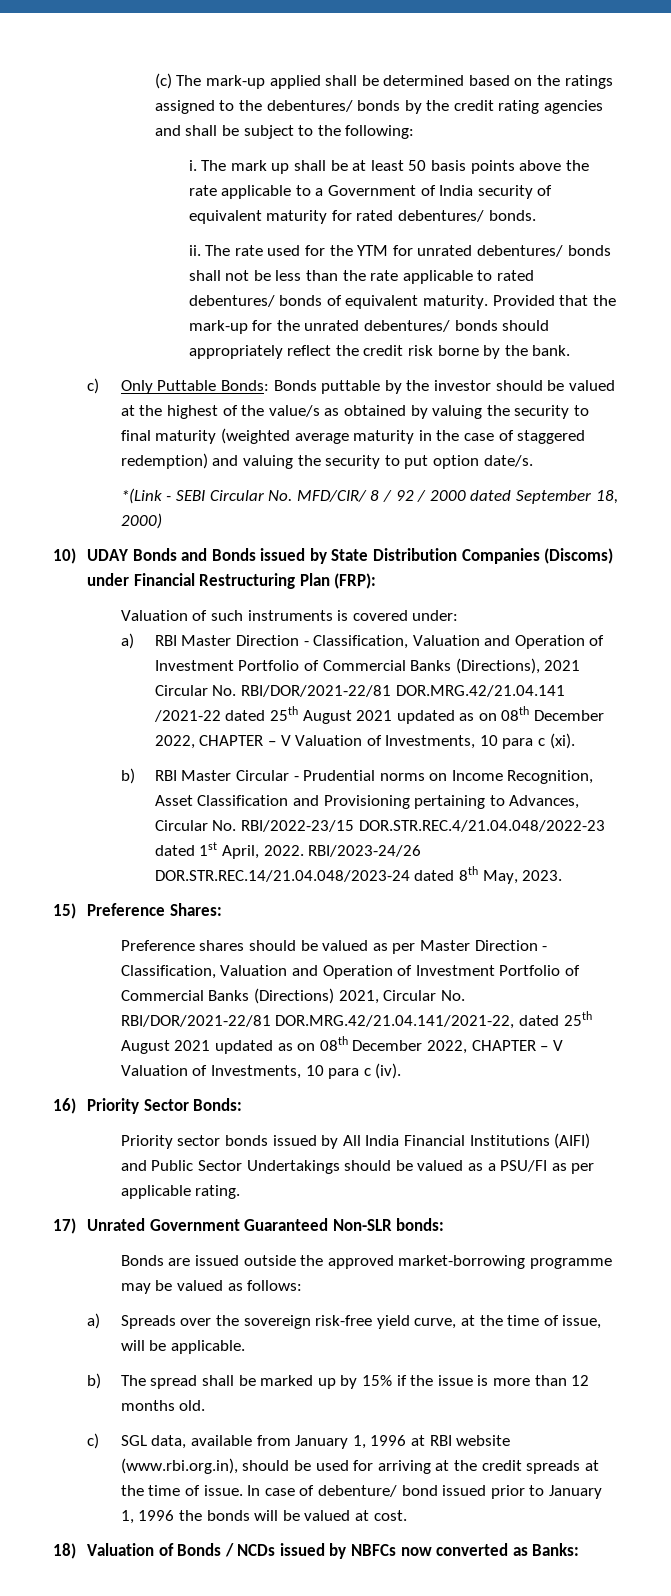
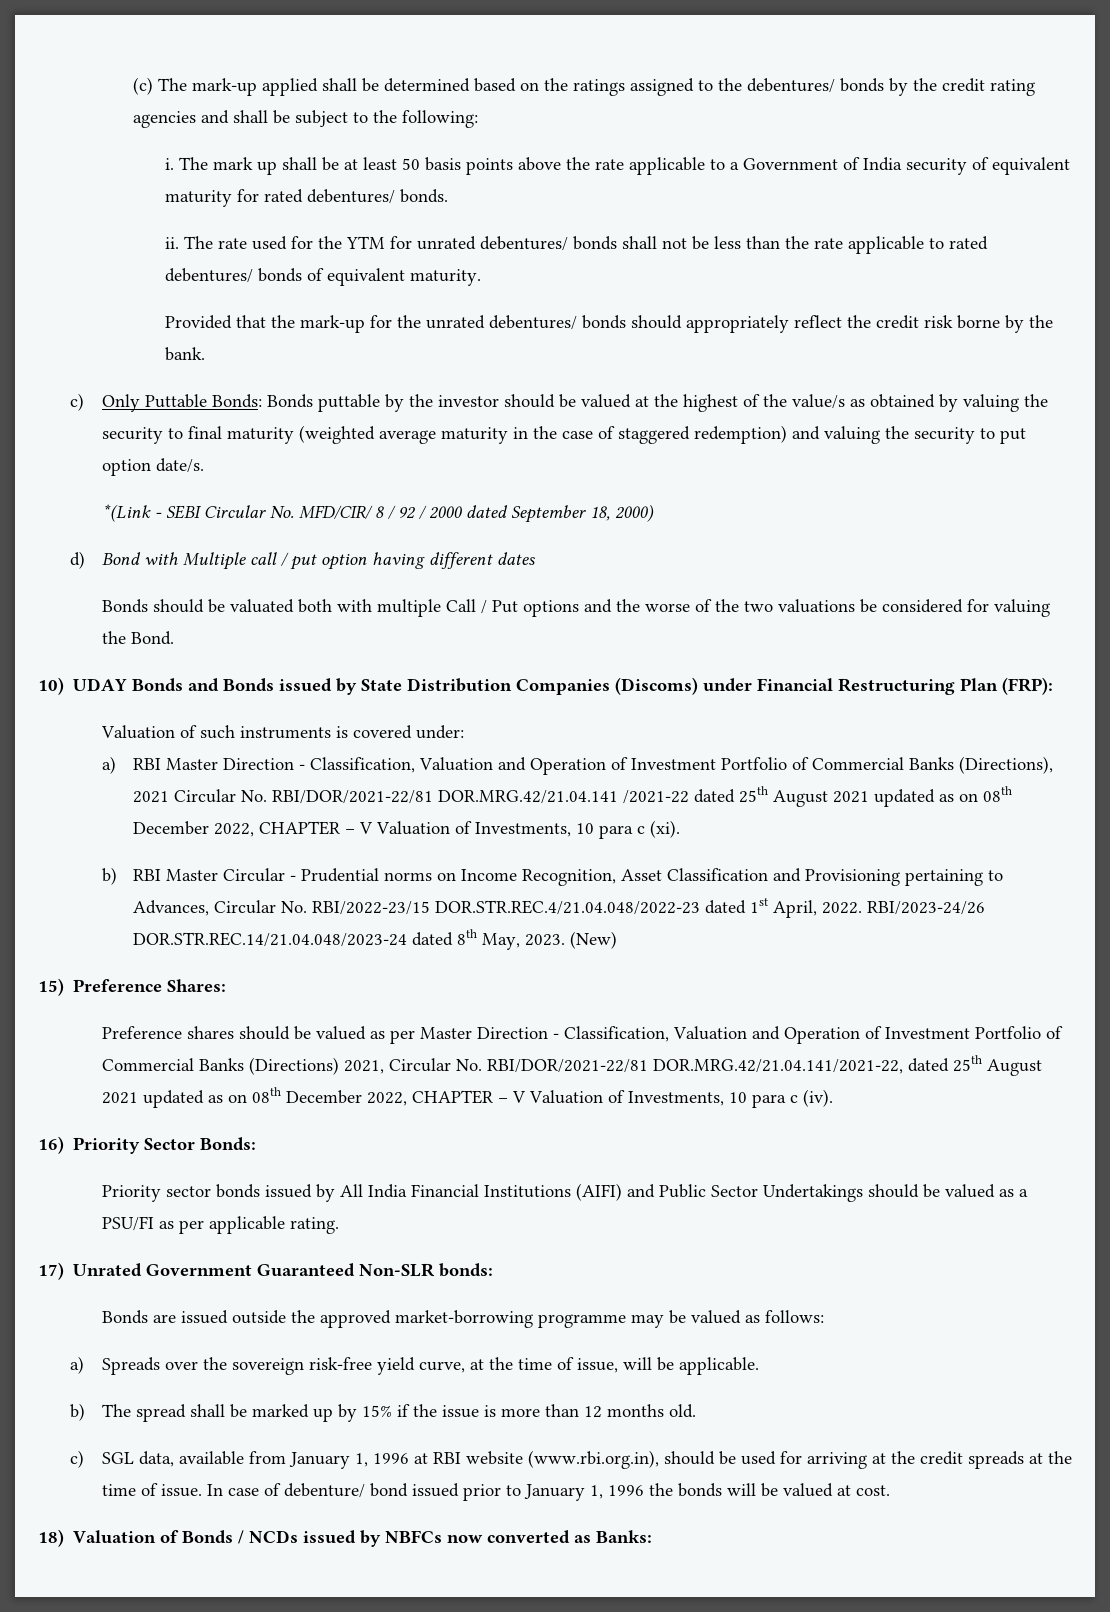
- The rate used for the YTM for unrated debentures/ bonds shall not be less than the rate applicable to rated debentures/ bonds of equivalent maturity. Provided that the mark-up for the unrated debentures/ bonds should appropriately reflect the credit risk borne by the bank.
+ The rate used for the YTM for unrated debentures/ bonds shall not be less than the rate applicable to rated debentures/ bonds of equivalent maturity.
+ Provided that the mark-up for the unrated debentures/ bonds should appropriately reflect the credit risk borne by the bank.
+ d) Bond with Multiple call / put option having different dates
+ Bonds should be valuated both with multiple Call / Put options and the worse of the two valuations be considered for valuing the Bond.
+ (New)

